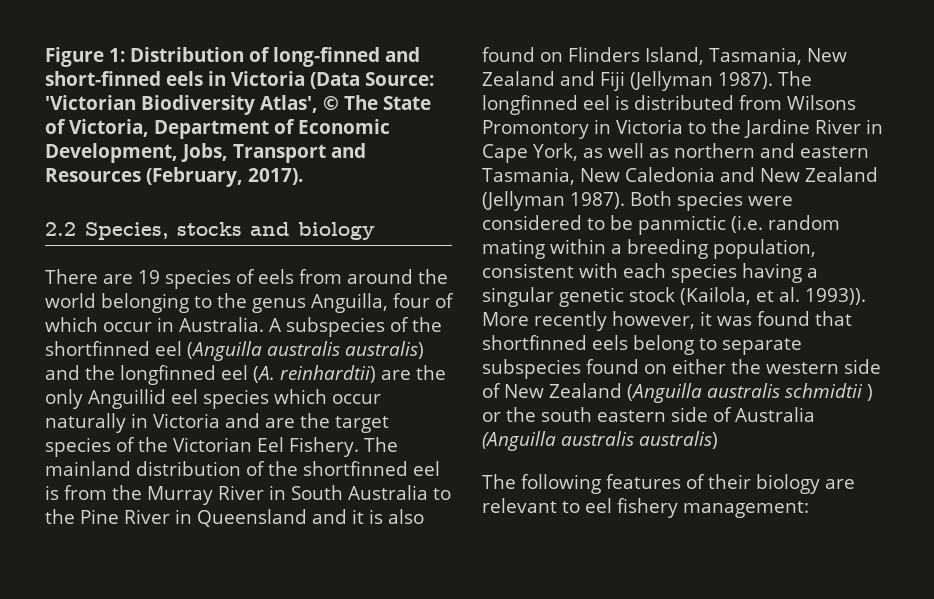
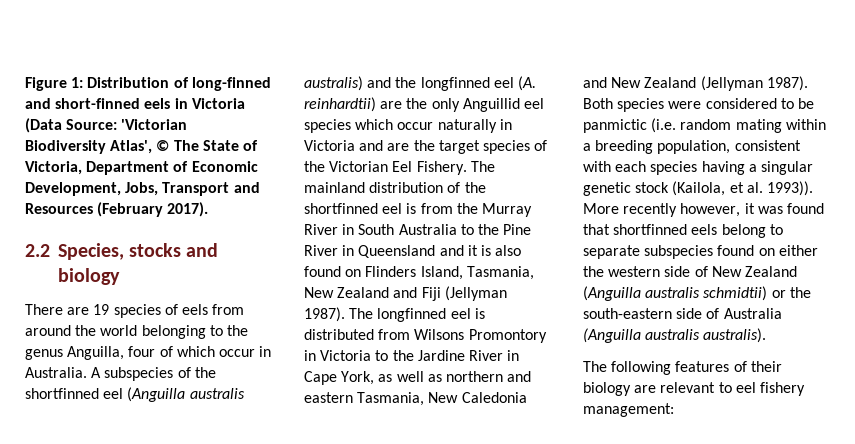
- Figure 1: Distribution of long-finned and short-finned eels in Victoria (Data Source: 'Victorian Biodiversity Atlas', © The State of Victoria, Department of Economic Development, Jobs, Transport and Resources (February, 2017).
+ Figure 1: Distribution of long-finned and short-finned eels in Victoria (Data Source: 'Victorian Biodiversity Atlas', © The State of Victoria, Department of Economic Development, Jobs, Transport and Resources (February 2017).
- More recently however, it was found that shortfinned eels belong to separate subspecies found on either the western side of New Zealand (Anguilla australis schmidtii ) or the south eastern side of Australia (Anguilla australis australis)
+ More recently however, it was found that shortfinned eels belong to separate subspecies found on either the western side of New Zealand (Anguilla australis schmidtii) or the south-eastern side of Australia (Anguilla australis australis).

